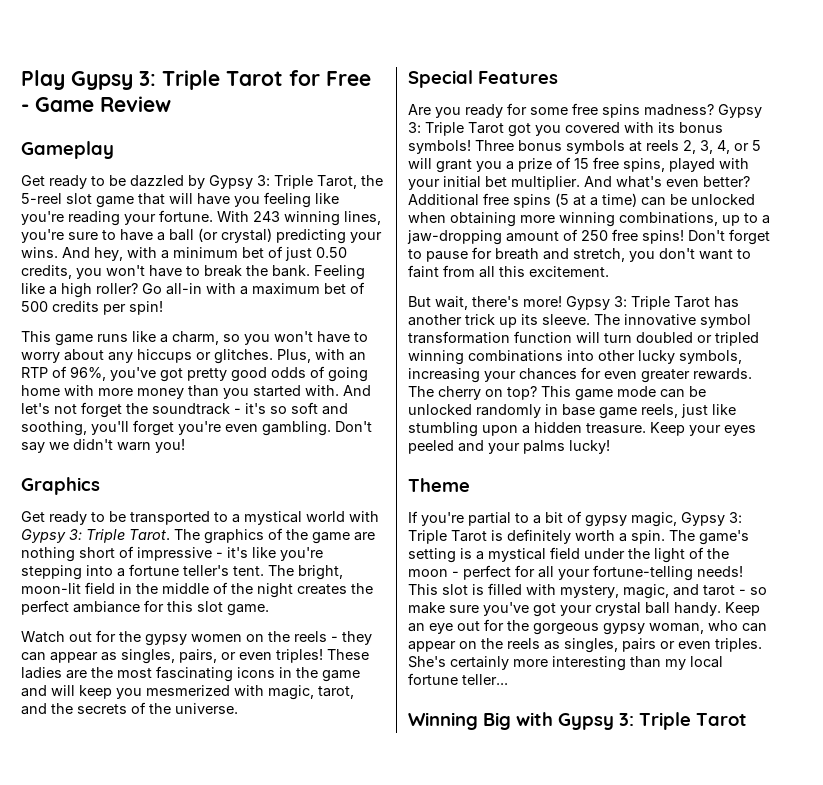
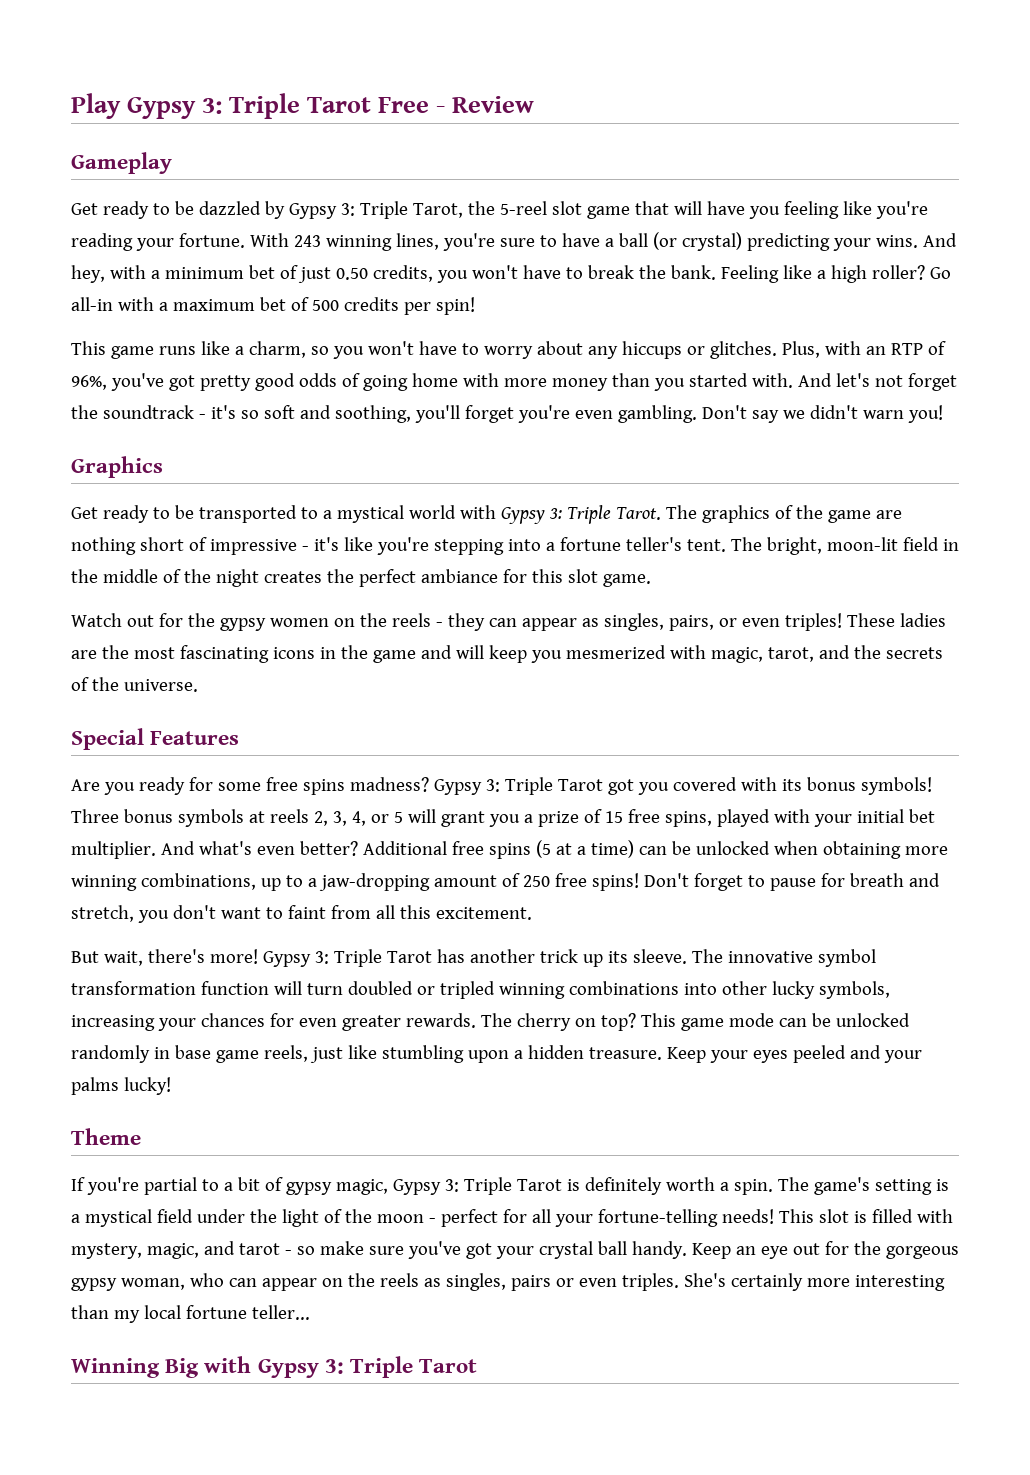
- Play Gypsy 3: Triple Tarot for Free - Game Review
+ Play Gypsy 3: Triple Tarot Free - Review

